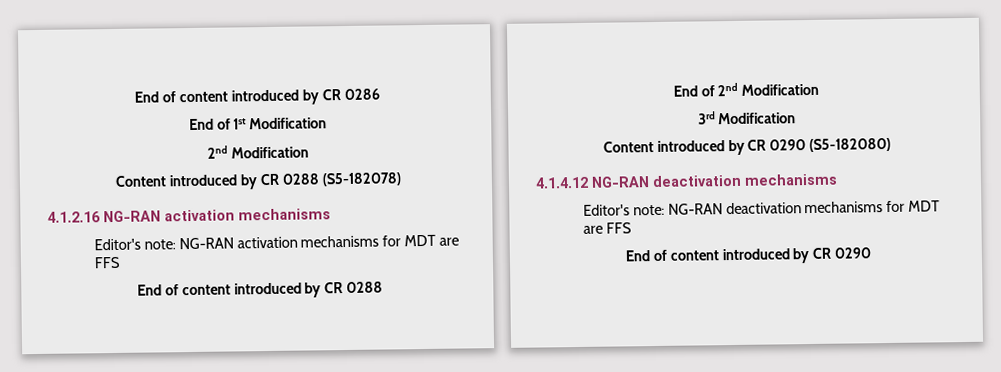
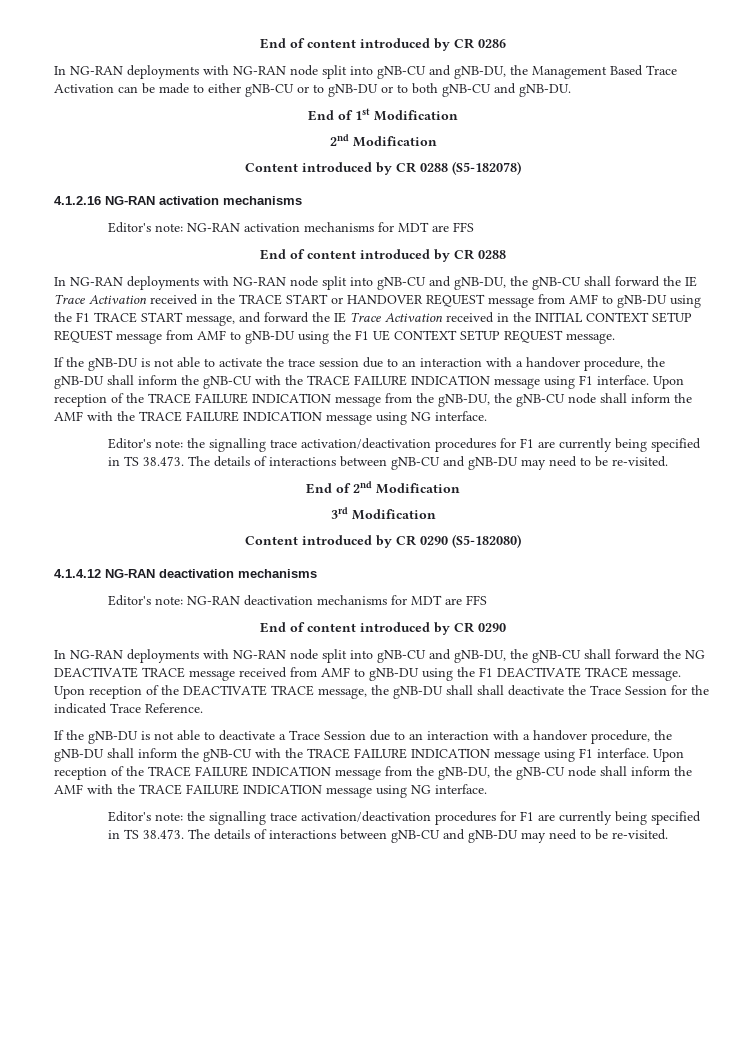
+ In NG-RAN deployments with NG-RAN node split into gNB-CU and gNB-DU, the Management Based Trace Activation can be made to either gNB-CU or to gNB-DU or to both gNB-CU and gNB-DU.
+ In NG-RAN deployments with NG-RAN node split into gNB-CU and gNB-DU, the gNB-CU shall forward the IE Trace Activation received in the TRACE START or HANDOVER REQUEST message from AMF to gNB-DU using the F1 TRACE START message, and forward the IE Trace Activation received in the INITIAL CONTEXT SETUP REQUEST message from AMF to gNB-DU using the F1 UE CONTEXT SETUP REQUEST message.
+ If the gNB-DU is not able to activate the trace session due to an interaction with a handover procedure, the gNB-DU shall inform the gNB-CU with the TRACE FAILURE INDICATION message using F1 interface. Upon reception of the TRACE FAILURE INDICATION message from the gNB-DU, the gNB-CU node shall inform the AMF with the TRACE FAILURE INDICATION message using NG interface.
+ Editor's note: the signalling trace activation/deactivation procedures for F1 are currently being specified in TS 38.473. The details of interactions between gNB-CU and gNB-DU may need to be re-visited.
+ In NG-RAN deployments with NG-RAN node split into gNB-CU and gNB-DU, the gNB-CU shall forward the NG DEACTIVATE TRACE message received from AMF to gNB-DU using the F1 DEACTIVATE TRACE message. Upon reception of the DEACTIVATE TRACE message, the gNB-DU shall shall deactivate the Trace Session for the indicated Trace Reference.
+ If the gNB-DU is not able to deactivate a Trace Session due to an interaction with a handover procedure, the gNB-DU shall inform the gNB-CU with the TRACE FAILURE INDICATION message using F1 interface. Upon reception of the TRACE FAILURE INDICATION message from the gNB-DU, the gNB-CU node shall inform the AMF with the TRACE FAILURE INDICATION message using NG interface.
+ Editor's note: the signalling trace activation/deactivation procedures for F1 are currently being specified in TS 38.473. The details of interactions between gNB-CU and gNB-DU may need to be re-visited.

